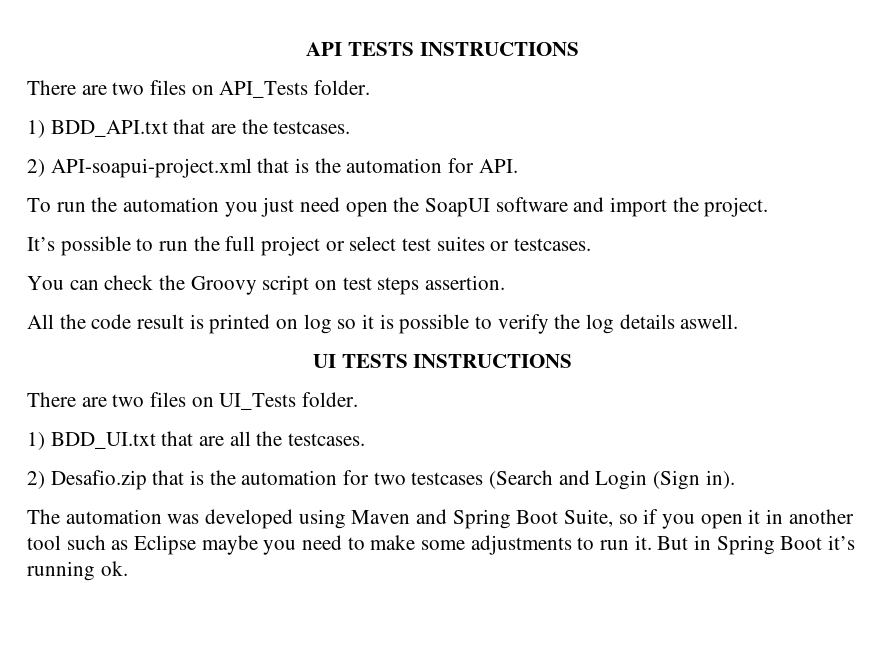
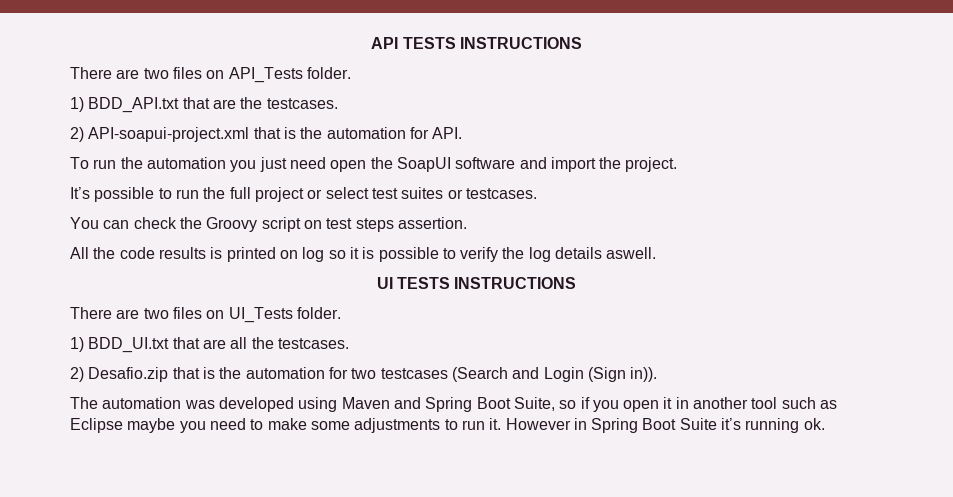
- All the code result is printed on log so it is possible to verify the log details aswell.
+ All the code results is printed on log so it is possible to verify the log details aswell.
- 2) Desafio.zip that is the automation for two testcases (Search and Login (Sign in).
+ 2) Desafio.zip that is the automation for two testcases (Search and Login (Sign in)).
- But in Spring Boot it’s running ok.
+ However in Spring Boot Suite it’s running ok.

